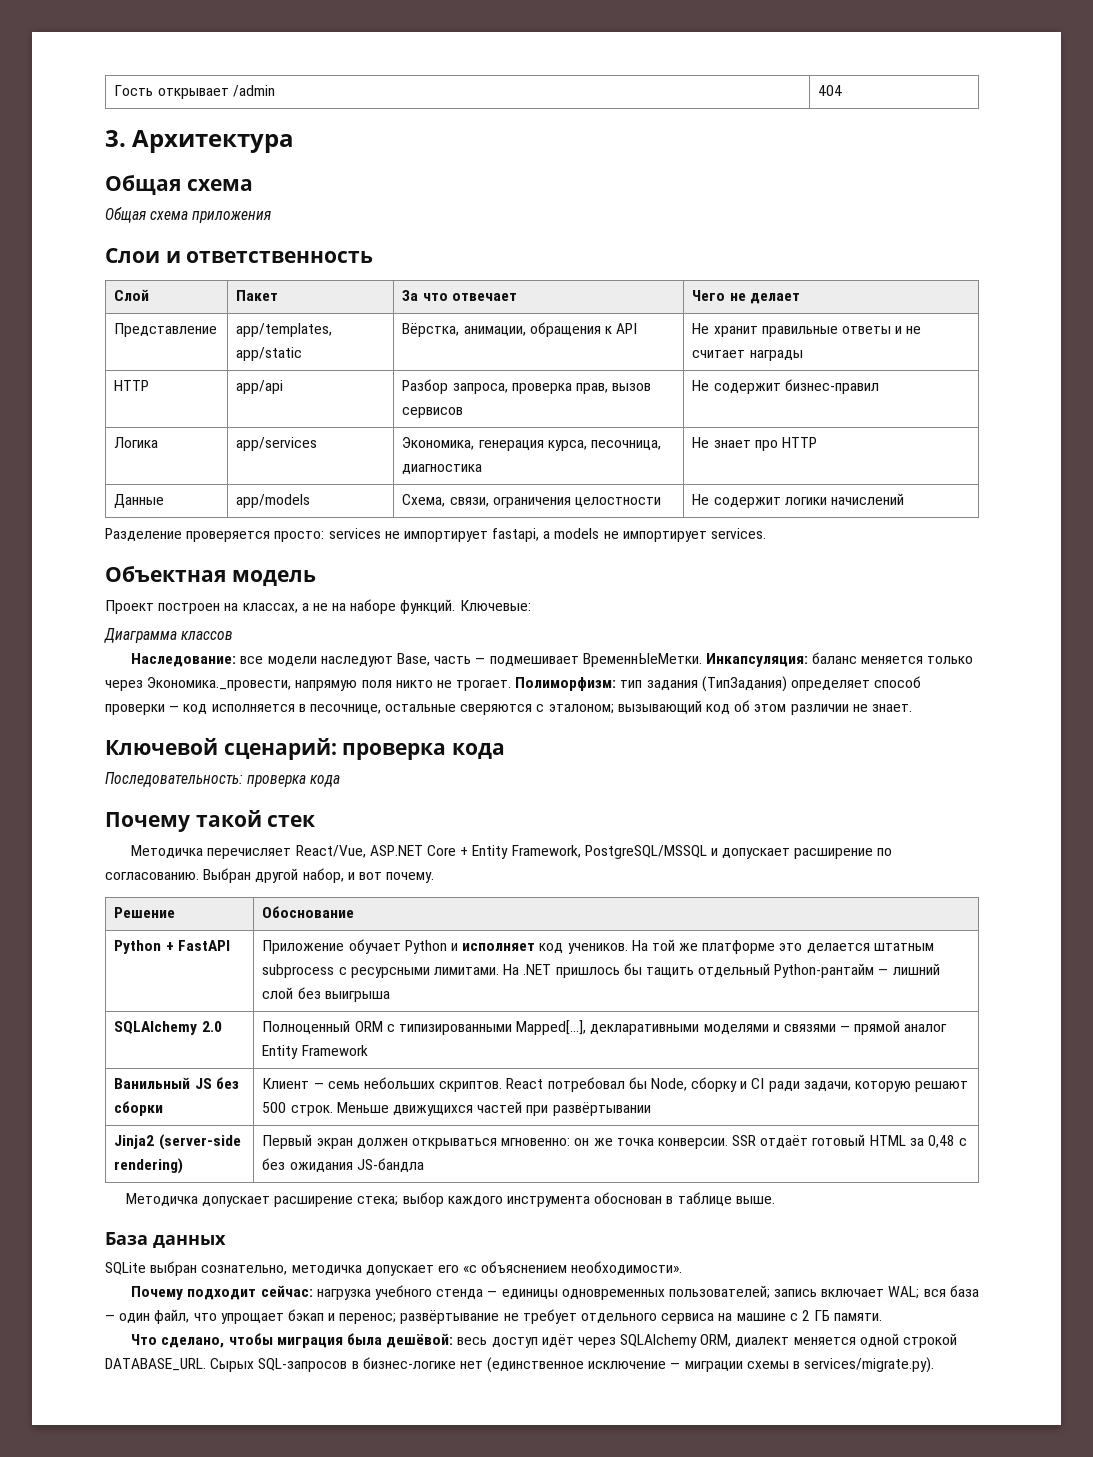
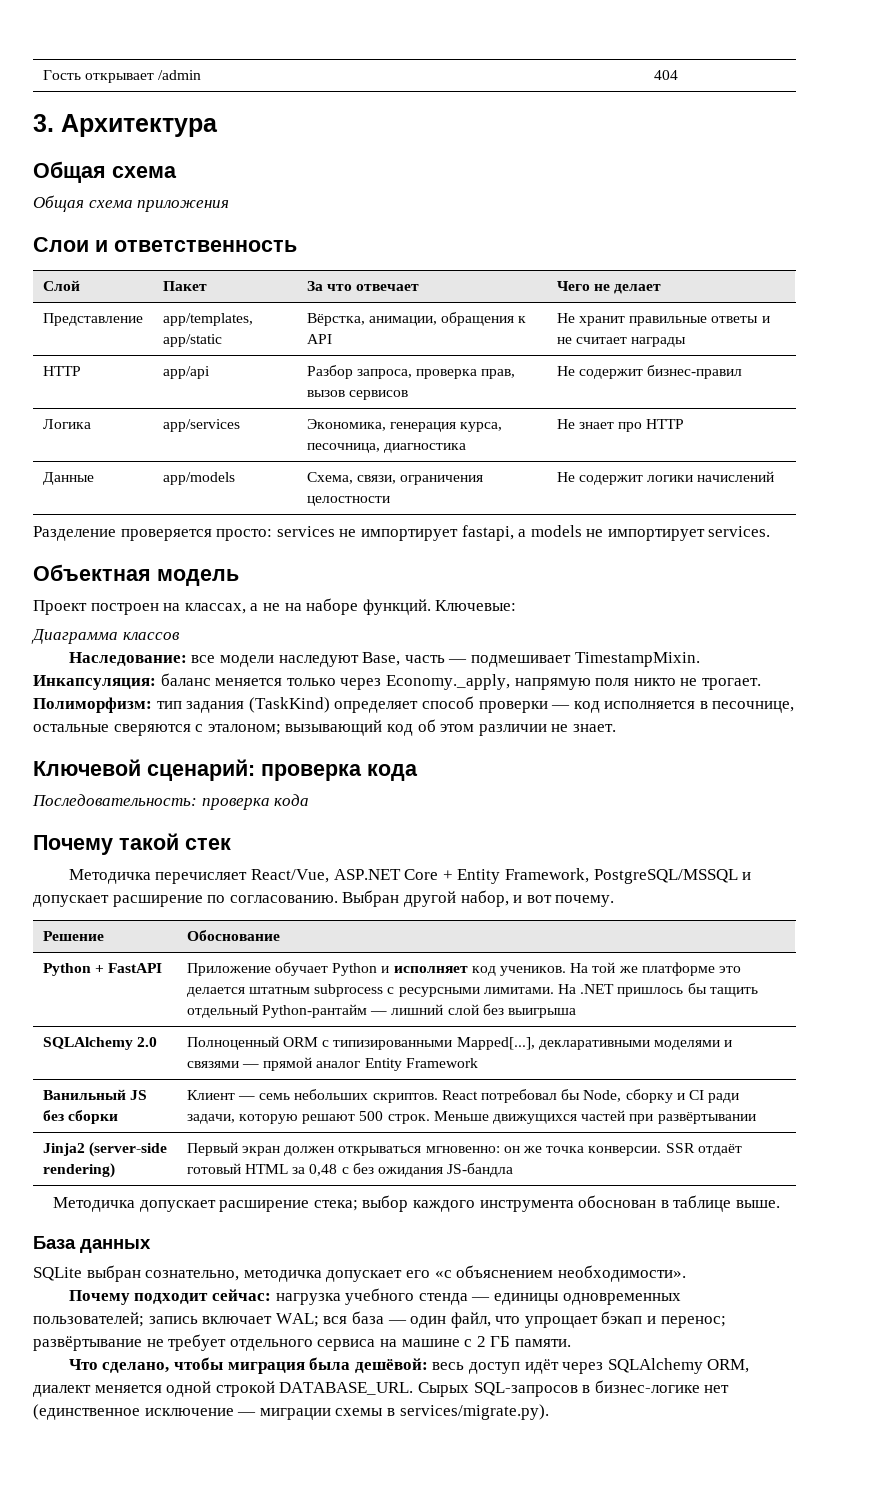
- Наследование: все модели наследуют Base, часть — подмешивает ВременнЫеМетки.
+ Наследование: все модели наследуют Base, часть — подмешивает TimestampMixin.
- Инкапсуляция: баланс меняется только через Экономика._провести, напрямую поля никто не трогает.
+ Инкапсуляция: баланс меняется только через Economy._apply, напрямую поля никто не трогает.
- Полиморфизм: тип задания (ТипЗадания) определяет способ проверки — код исполняется в песочнице, остальные сверяются с эталоном; вызывающий код об этом различии не знает.
+ Полиморфизм: тип задания (TaskKind) определяет способ проверки — код исполняется в песочнице, остальные сверяются с эталоном; вызывающий код об этом различии не знает.

